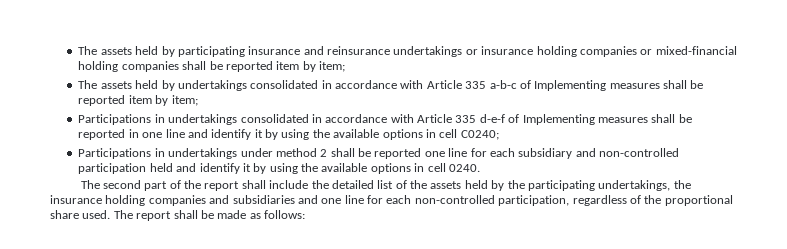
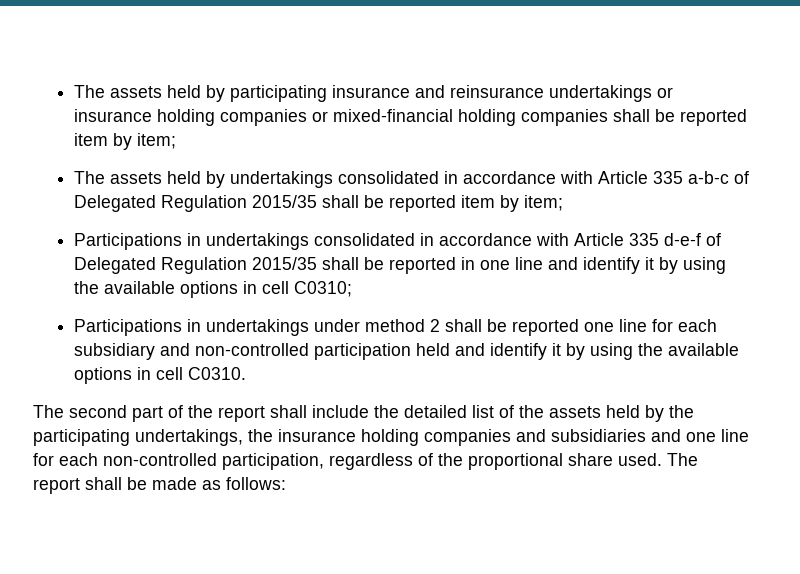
- The assets held by undertakings consolidated in accordance with Article 335 a-b-c of Implementing measures shall be reported item by item;
+ The assets held by undertakings consolidated in accordance with Article 335 a-b-c of Delegated Regulation 2015/35 shall be reported item by item;
- Participations in undertakings consolidated in accordance with Article 335 d-e-f of Implementing measures shall be reported in one line and identify it by using the available options in cell C0240;
+ Participations in undertakings consolidated in accordance with Article 335 d-e-f of Delegated Regulation 2015/35 shall be reported in one line and identify it by using the available options in cell C0310;
- Participations in undertakings under method 2 shall be reported one line for each subsidiary and non-controlled participation held and identify it by using the available options in cell 0240.
+ Participations in undertakings under method 2 shall be reported one line for each subsidiary and non-controlled participation held and identify it by using the available options in cell C0310.

